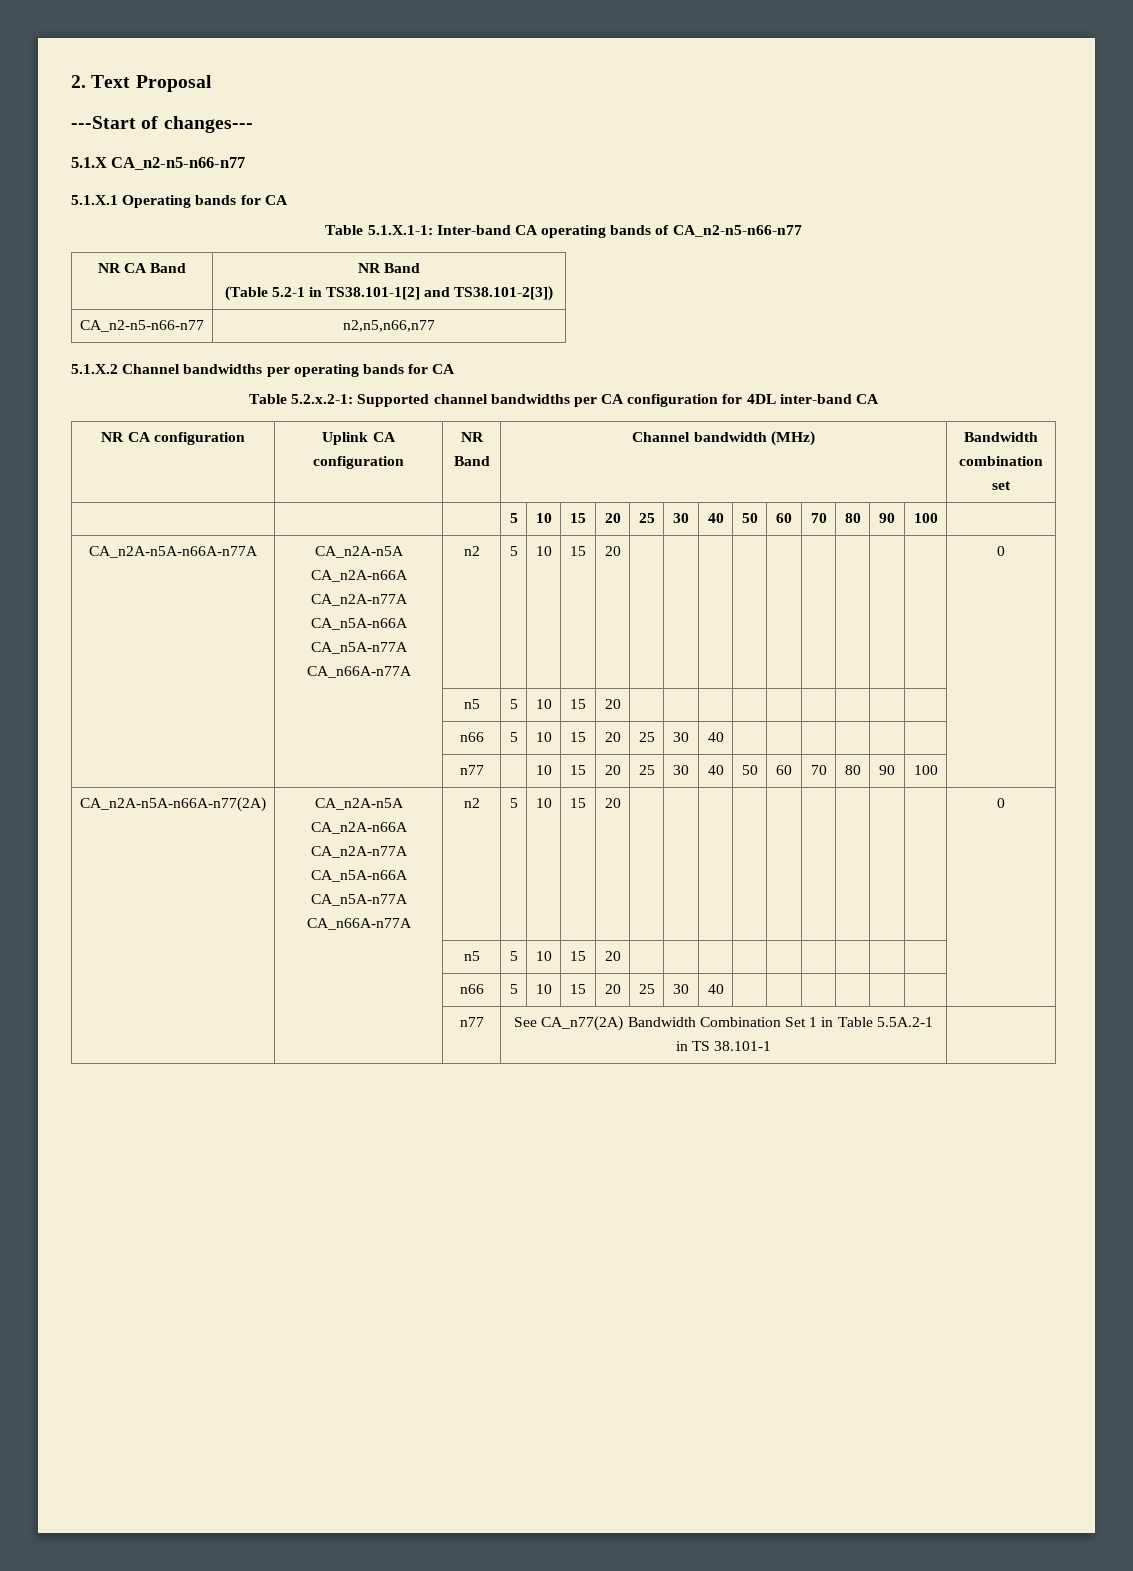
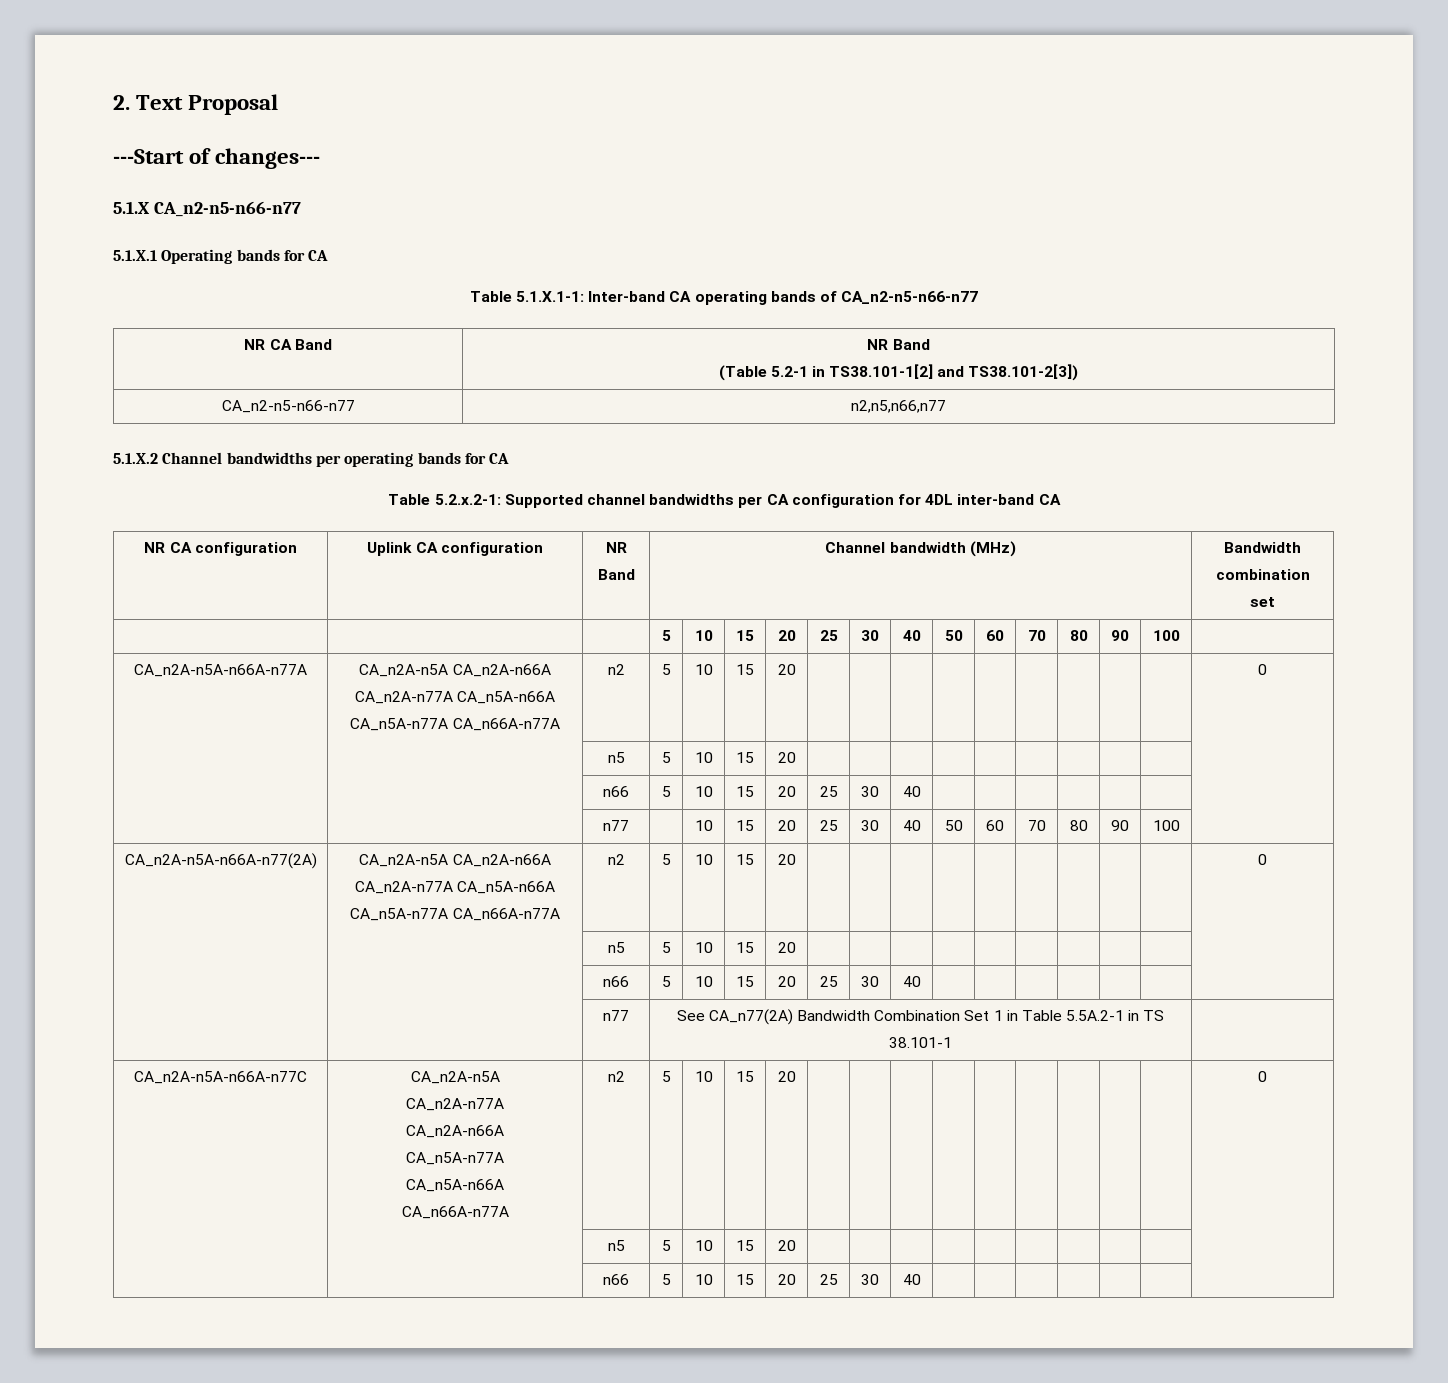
+ CA_n2A-n5A-n66A-n77C | CA_n2A-n5A
+ CA_n2A-n77A
+ CA_n2A-n66A
+ CA_n5A-n77A
+ CA_n5A-n66A
+ CA_n66A-n77A | n2 | 5 | 10 | 15 | 20 | | | | | | | | | | 0
+ | | n5 | 5 | 10 | 15 | 20 | | | | | | | | | |
+ | | n66 | 5 | 10 | 15 | 20 | 25 | 30 | 40 | | | | | | |

